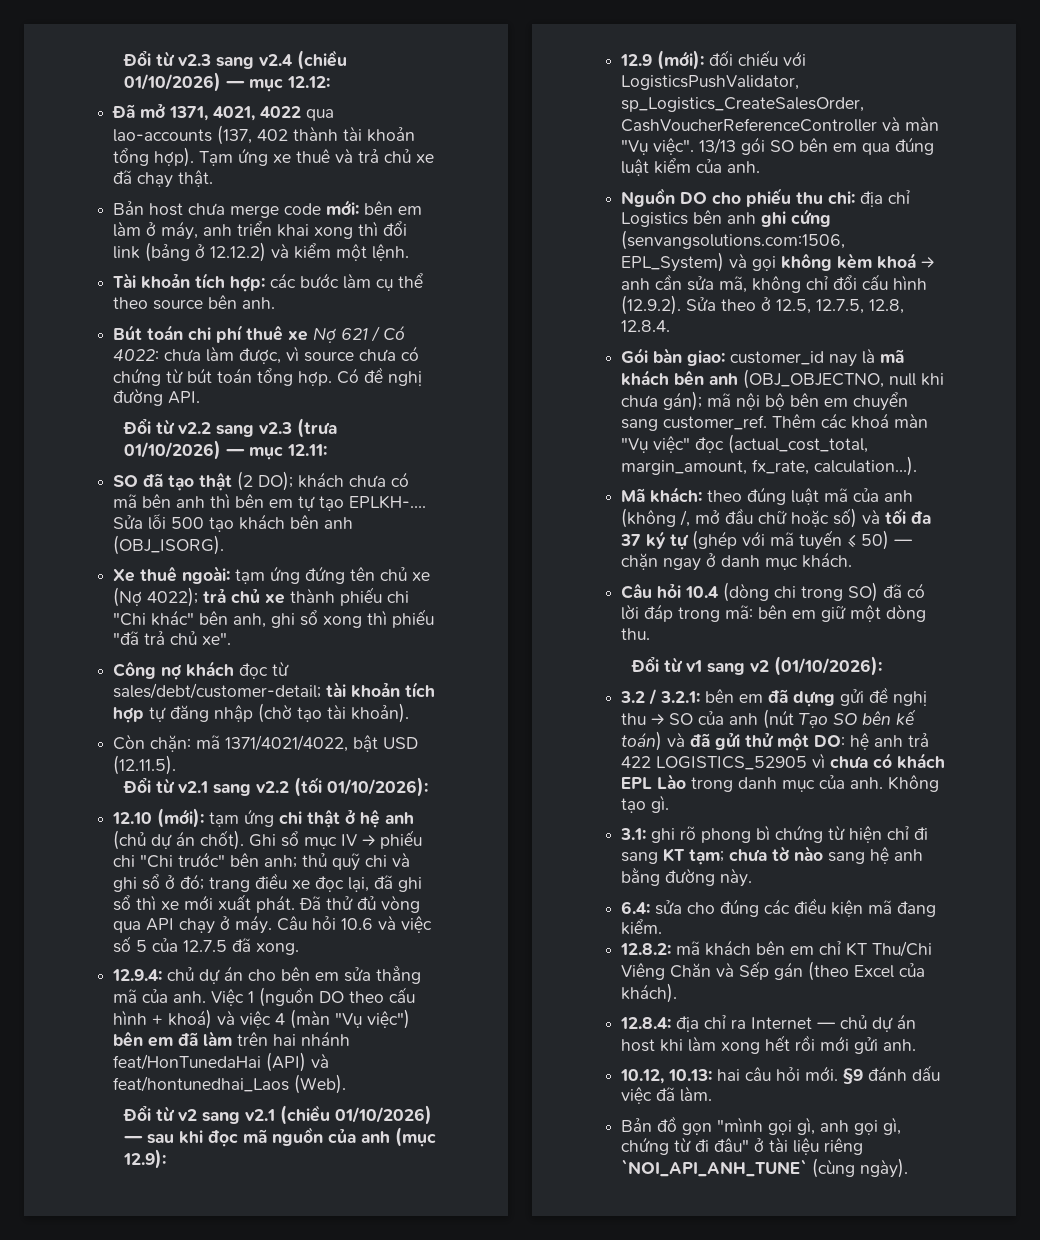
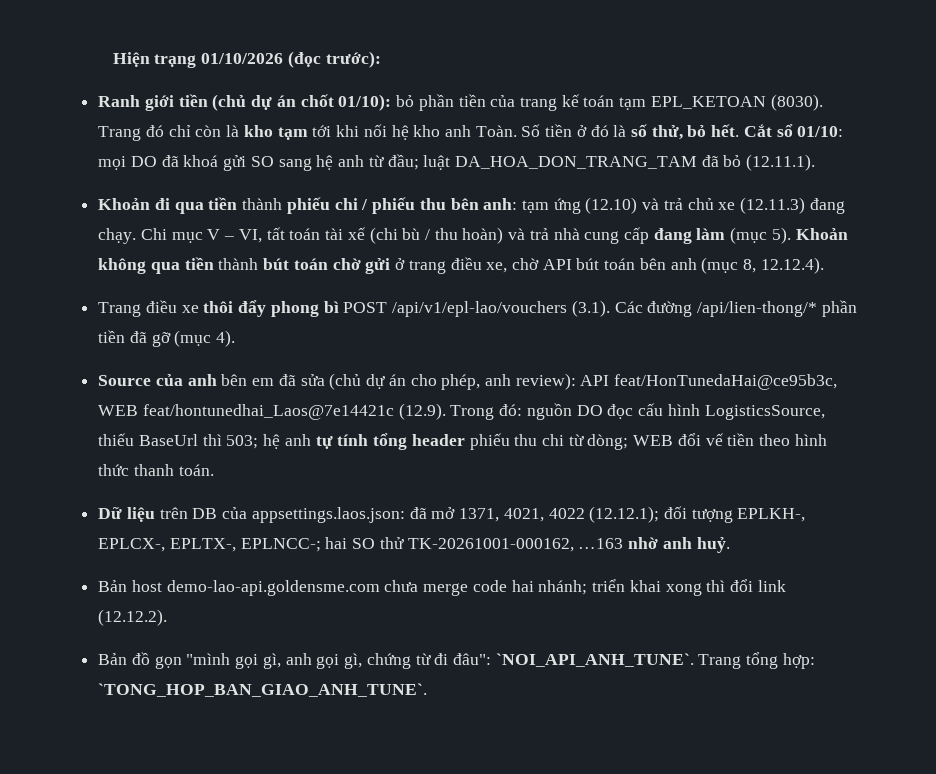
- Đổi từ v2.3 sang v2.4 (chiều 01/10/2026) — mục 12.12:
- Đã mở 1371, 4021, 4022 qua lao-accounts (137, 402 thành tài khoản tổng hợp). Tạm ứng xe thuê và trả chủ xe đã chạy thật.
+ Hiện trạng 01/10/2026 (đọc trước):
+ Ranh giới tiền (chủ dự án chốt 01/10): bỏ phần tiền của trang kế toán tạm EPL_KETOAN (8030). Trang đó chỉ còn là kho tạm tới khi nối hệ kho anh Toàn. Số tiền ở đó là số thử, bỏ hết. Cắt sổ 01/10: mọi DO đã khoá gửi SO sang hệ anh từ đầu; luật DA_HOA_DON_TRANG_TAM đã bỏ (12.11.1).
+ Khoản đi qua tiền thành phiếu chi / phiếu thu bên anh: tạm ứng (12.10) và trả chủ xe (12.11.3) đang chạy. Chi mục V – VI, tất toán tài xế (chi bù / thu hoàn) và trả nhà cung cấp đang làm (mục 5). Khoản không qua tiền thành bút toán chờ gửi ở trang điều xe, chờ API bút toán bên anh (mục 8, 12.12.4).
+ Trang điều xe thôi đẩy phong bì POST /api/v1/epl-lao/vouchers (3.1). Các đường /api/lien-thong/* phần tiền đã gỡ (mục 4).
+ Source của anh bên em đã sửa (chủ dự án cho phép, anh review): API feat/HonTunedaHai@ce95b3c, WEB feat/hontunedhai_Laos@7e14421c (12.9). Trong đó: nguồn DO đọc cấu hình LogisticsSource, thiếu BaseUrl thì 503; hệ anh tự tính tổng header phiếu thu chi từ dòng; WEB đổi vế tiền theo hình thức thanh toán.
+ Dữ liệu trên DB của appsettings.laos.json: đã mở 1371, 4021, 4022 (12.12.1); đối tượng EPLKH-, EPLCX-, EPLTX-, EPLNCC-; hai SO thử TK-20261001-000162, …163 nhờ anh huỷ.
- Bản host chưa merge code mới: bên em làm ở máy, anh triển khai xong thì đổi link (bảng ở 12.12.2) và kiểm một lệnh.
- Tài khoản tích hợp: các bước làm cụ thể theo source bên anh.
- Bút toán chi phí thuê xe Nợ 621 / Có 4022: chưa làm được, vì source chưa có chứng từ bút toán tổng hợp. Có đề nghị đường API.
- Đổi từ v2.2 sang v2.3 (trưa 01/10/2026) — mục 12.11:
- SO đã tạo thật (2 DO); khách chưa có mã bên anh thì bên em tự tạo EPLKH-…. Sửa lỗi 500 tạo khách bên anh (OBJ_ISORG).
- Xe thuê ngoài: tạm ứng đứng tên chủ xe (Nợ 4022); trả chủ xe thành phiếu chi "Chi khác" bên anh, ghi sổ xong thì phiếu "đã trả chủ xe".
- Công nợ khách đọc từ sales/debt/customer-detail; tài khoản tích hợp tự đăng nhập (chờ tạo tài khoản).
- Còn chặn: mã 1371/4021/4022, bật USD (12.11.5).
- Đổi từ v2.1 sang v2.2 (tối 01/10/2026):
- 12.10 (mới): tạm ứng chi thật ở hệ anh (chủ dự án chốt). Ghi sổ mục IV → phiếu chi "Chi trước" bên anh; thủ quỹ chi và ghi sổ ở đó; trang điều xe đọc lại, đã ghi sổ thì xe mới xuất phát. Đã thử đủ vòng qua API chạy ở máy. Câu hỏi 10.6 và việc số 5 của 12.7.5 đã xong.
- 12.9.4: chủ dự án cho bên em sửa thẳng mã của anh. Việc 1 (nguồn DO theo cấu hình + khoá) và việc 4 (màn "Vụ việc") bên em đã làm trên hai nhánh feat/HonTunedaHai (API) và feat/hontunedhai_Laos (Web).
- Đổi từ v2 sang v2.1 (chiều 01/10/2026) — sau khi đọc mã nguồn của anh (mục 12.9):
- 12.9 (mới): đối chiếu với LogisticsPushValidator, sp_Logistics_CreateSalesOrder, CashVoucherReferenceController và màn "Vụ việc". 13/13 gói SO bên em qua đúng luật kiểm của anh.
- Nguồn DO cho phiếu thu chi: địa chỉ Logistics bên anh ghi cứng (senvangsolutions.com:1506, EPL_System) và gọi không kèm khoá → anh cần sửa mã, không chỉ đổi cấu hình (12.9.2). Sửa theo ở 12.5, 12.7.5, 12.8, 12.8.4.
- Gói bàn giao: customer_id nay là mã khách bên anh (OBJ_OBJECTNO, null khi chưa gán); mã nội bộ bên em chuyển sang customer_ref. Thêm các khoá màn "Vụ việc" đọc (actual_cost_total, margin_amount, fx_rate, calculation…).
- Mã khách: theo đúng luật mã của anh (không /, mở đầu chữ hoặc số) và tối đa 37 ký tự (ghép với mã tuyến ≤ 50) — chặn ngay ở danh mục khách.
- Câu hỏi 10.4 (dòng chi trong SO) đã có lời đáp trong mã: bên em giữ một dòng thu.
- Đổi từ v1 sang v2 (01/10/2026):
- 3.2 / 3.2.1: bên em đã dựng gửi đề nghị thu → SO của anh (nút Tạo SO bên kế toán) và đã gửi thử một DO: hệ anh trả 422 LOGISTICS_52905 vì chưa có khách EPL Lào trong danh mục của anh. Không tạo gì.
- 3.1: ghi rõ phong bì chứng từ hiện chỉ đi sang KT tạm; chưa tờ nào sang hệ anh bằng đường này.
- 6.4: sửa cho đúng các điều kiện mã đang kiểm.
- 12.8.2: mã khách bên em chỉ KT Thu/Chi Viêng Chăn và Sếp gán (theo Excel của khách).
- 12.8.4: địa chỉ ra Internet — chủ dự án host khi làm xong hết rồi mới gửi anh.
- 10.12, 10.13: hai câu hỏi mới. §9 đánh dấu việc đã làm.
+ Bản host demo-lao-api.goldensme.com chưa merge code hai nhánh; triển khai xong thì đổi link (12.12.2).
- Bản đồ gọn "mình gọi gì, anh gọi gì, chứng từ đi đâu" ở tài liệu riêng `NOI_API_ANH_TUNE` (cùng ngày).
+ Bản đồ gọn "mình gọi gì, anh gọi gì, chứng từ đi đâu": `NOI_API_ANH_TUNE`. Trang tổng hợp: `TONG_HOP_BAN_GIAO_ANH_TUNE`.

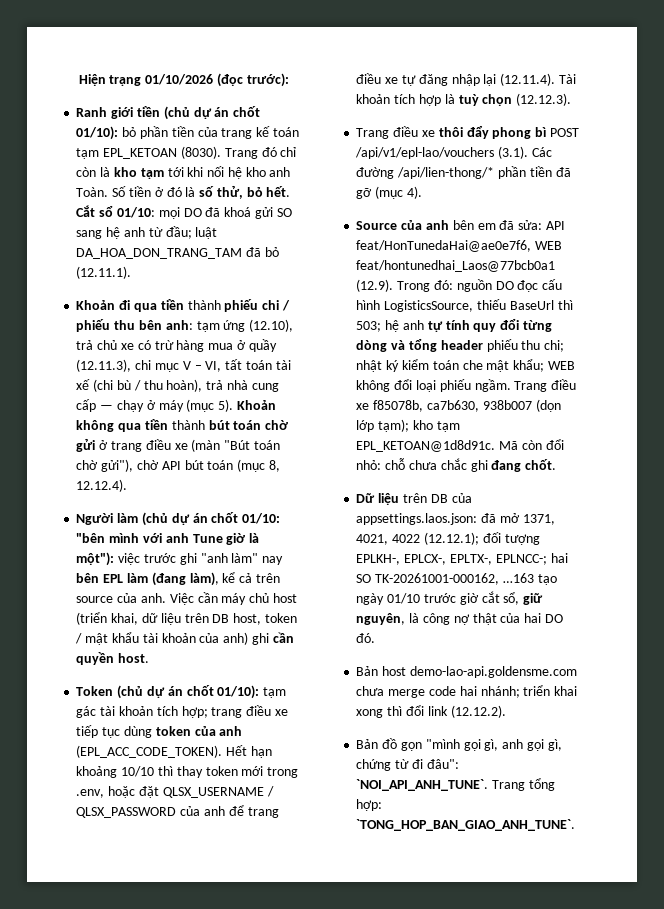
- Khoản đi qua tiền thành phiếu chi / phiếu thu bên anh: tạm ứng (12.10) và trả chủ xe (12.11.3) đang chạy. Chi mục V – VI, tất toán tài xế (chi bù / thu hoàn) và trả nhà cung cấp đang làm (mục 5).
+ Khoản đi qua tiền thành phiếu chi / phiếu thu bên anh: tạm ứng (12.10), trả chủ xe có trừ hàng mua ở quầy (12.11.3), chi mục V – VI, tất toán tài xế (chi bù / thu hoàn), trả nhà cung cấp — chạy ở máy (mục 5).
- Khoản không qua tiền thành bút toán chờ gửi ở trang điều xe, chờ API bút toán bên anh (mục 8, 12.12.4).
+ Khoản không qua tiền thành bút toán chờ gửi ở trang điều xe (màn "Bút toán chờ gửi"), chờ API bút toán (mục 8, 12.12.4).
+ Người làm (chủ dự án chốt 01/10: "bên mình với anh Tune giờ là một"): việc trước ghi "anh làm" nay bên EPL làm (đang làm), kể cả trên source của anh. Việc cần máy chủ host (triển khai, dữ liệu trên DB host, token / mật khẩu tài khoản của anh) ghi cần quyền host.
+ Token (chủ dự án chốt 01/10): tạm gác tài khoản tích hợp; trang điều xe tiếp tục dùng token của anh (EPL_ACC_CODE_TOKEN). Hết hạn khoảng 10/10 thì thay token mới trong .env, hoặc đặt QLSX_USERNAME / QLSX_PASSWORD của anh để trang điều xe tự đăng nhập lại (12.11.4). Tài khoản tích hợp là tuỳ chọn (12.12.3).
- Source của anh bên em đã sửa (chủ dự án cho phép, anh review): API feat/HonTunedaHai@ce95b3c, WEB feat/hontunedhai_Laos@7e14421c (12.9). Trong đó: nguồn DO đọc cấu hình LogisticsSource, thiếu BaseUrl thì 503; hệ anh tự tính tổng header phiếu thu chi từ dòng; WEB đổi vế tiền theo hình thức thanh toán.
+ Source của anh bên em đã sửa: API feat/HonTunedaHai@ae0e7f6, WEB feat/hontunedhai_Laos@77bcb0a1 (12.9). Trong đó: nguồn DO đọc cấu hình LogisticsSource, thiếu BaseUrl thì 503; hệ anh tự tính quy đổi từng dòng và tổng header phiếu thu chi; nhật ký kiểm toán che mật khẩu; WEB không đổi loại phiếu ngầm. Trang điều xe f85078b, ca7b630, 938b007 (dọn lớp tạm); kho tạm EPL_KETOAN@1d8d91c. Mã còn đổi nhỏ: chỗ chưa chắc ghi đang chốt.
- Dữ liệu trên DB của appsettings.laos.json: đã mở 1371, 4021, 4022 (12.12.1); đối tượng EPLKH-, EPLCX-, EPLTX-, EPLNCC-; hai SO thử TK-20261001-000162, …163 nhờ anh huỷ.
+ Dữ liệu trên DB của appsettings.laos.json: đã mở 1371, 4021, 4022 (12.12.1); đối tượng EPLKH-, EPLCX-, EPLTX-, EPLNCC-; hai SO TK-20261001-000162, …163 tạo ngày 01/10 trước giờ cắt sổ, giữ nguyên, là công nợ thật của hai DO đó.

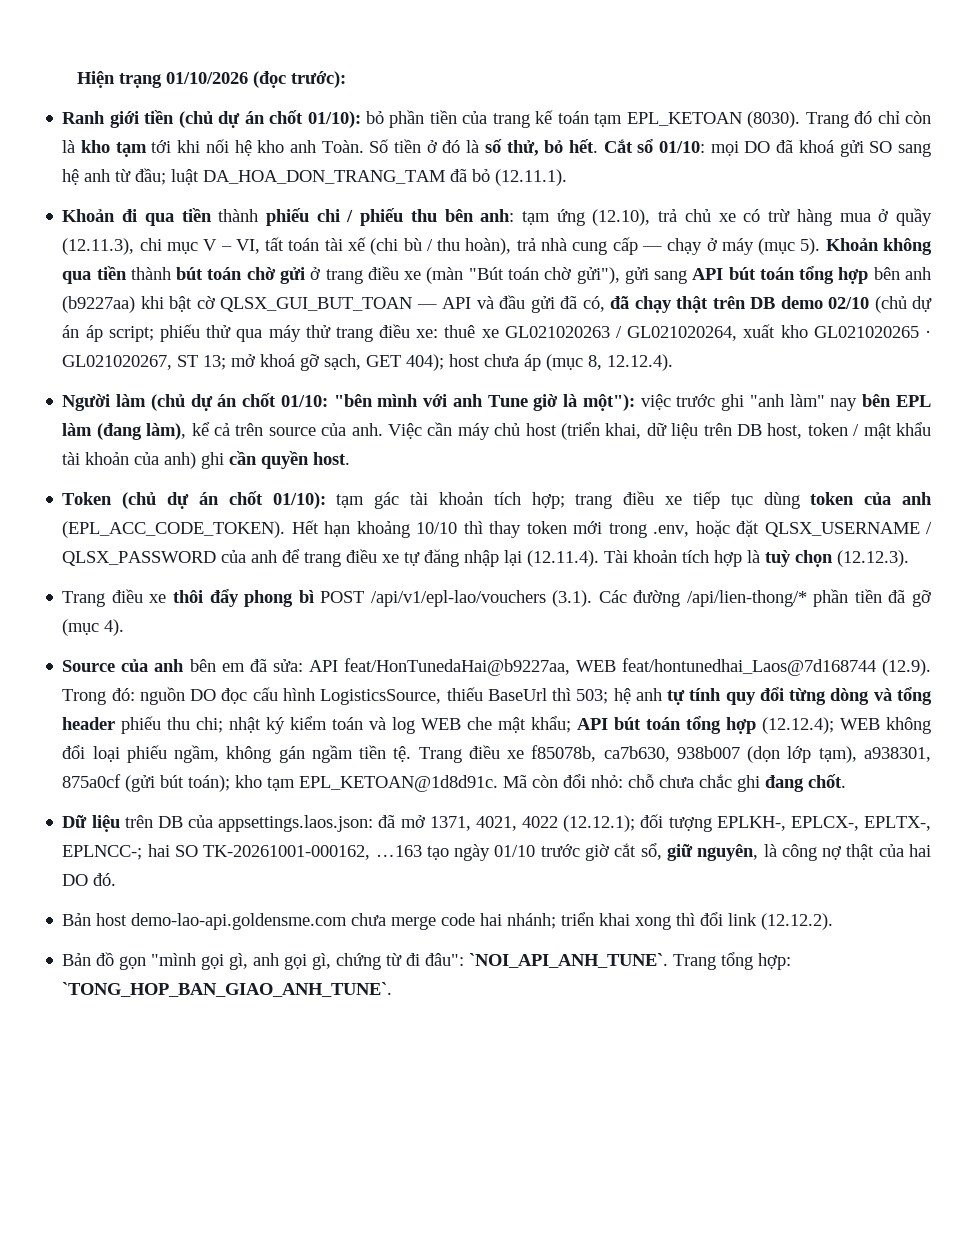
- Khoản không qua tiền thành bút toán chờ gửi ở trang điều xe (màn "Bút toán chờ gửi"), chờ API bút toán (mục 8, 12.12.4).
+ Khoản không qua tiền thành bút toán chờ gửi ở trang điều xe (màn "Bút toán chờ gửi"), gửi sang API bút toán tổng hợp bên anh (b9227aa) khi bật cờ QLSX_GUI_BUT_TOAN — API và đầu gửi đã có, đã chạy thật trên DB demo 02/10 (chủ dự án áp script; phiếu thử qua máy thử trang điều xe: thuê xe GL021020263 / GL021020264, xuất kho GL021020265 · GL021020267, ST 13; mở khoá gỡ sạch, GET 404); host chưa áp (mục 8, 12.12.4).
- Source của anh bên em đã sửa: API feat/HonTunedaHai@ae0e7f6, WEB feat/hontunedhai_Laos@77bcb0a1 (12.9). Trong đó: nguồn DO đọc cấu hình LogisticsSource, thiếu BaseUrl thì 503; hệ anh tự tính quy đổi từng dòng và tổng header phiếu thu chi; nhật ký kiểm toán che mật khẩu; WEB không đổi loại phiếu ngầm.
+ Source của anh bên em đã sửa: API feat/HonTunedaHai@b9227aa, WEB feat/hontunedhai_Laos@7d168744 (12.9). Trong đó: nguồn DO đọc cấu hình LogisticsSource, thiếu BaseUrl thì 503; hệ anh tự tính quy đổi từng dòng và tổng header phiếu thu chi; nhật ký kiểm toán và log WEB che mật khẩu; API bút toán tổng hợp (12.12.4); WEB không đổi loại phiếu ngầm, không gán ngầm tiền tệ.
- Trang điều xe f85078b, ca7b630, 938b007 (dọn lớp tạm); kho tạm EPL_KETOAN@1d8d91c.
+ Trang điều xe f85078b, ca7b630, 938b007 (dọn lớp tạm), a938301, 875a0cf (gửi bút toán); kho tạm EPL_KETOAN@1d8d91c.

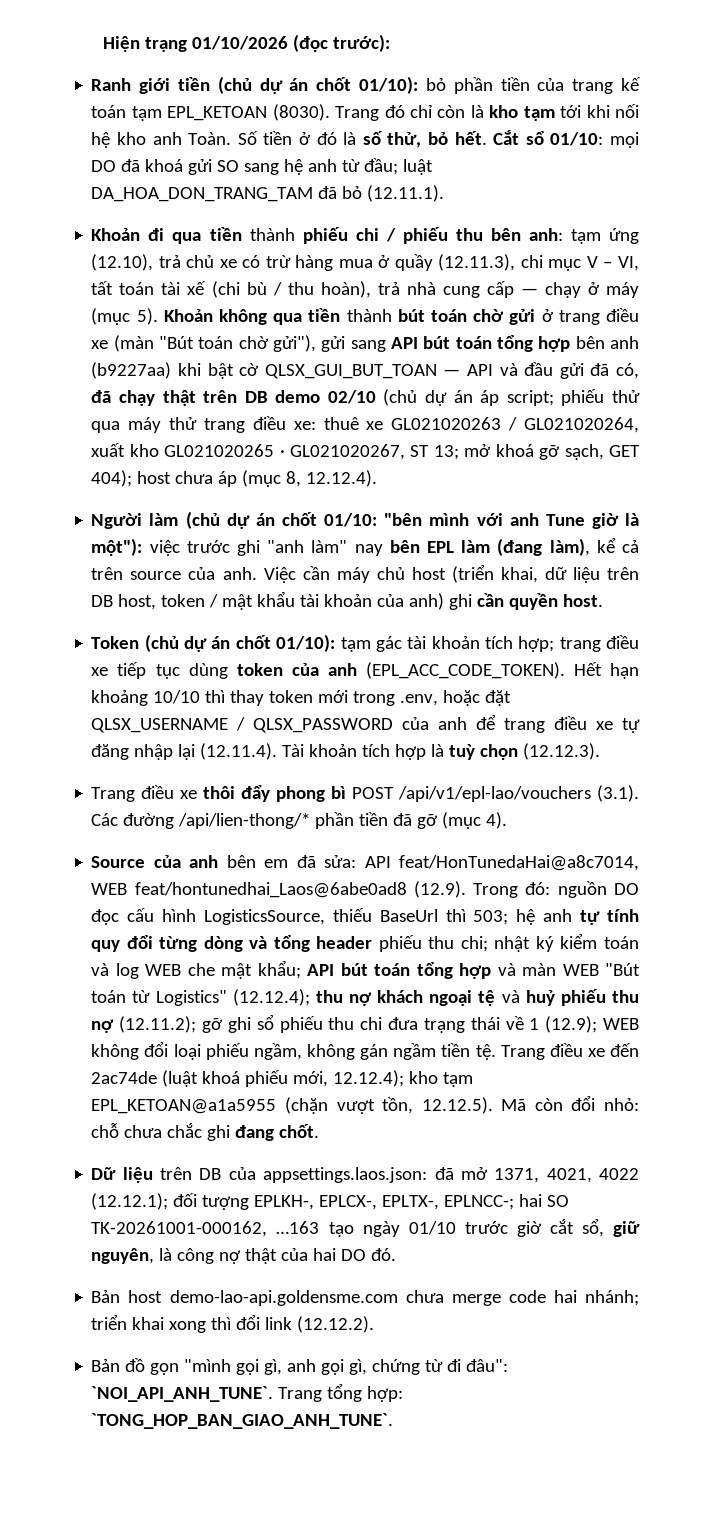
- API feat/HonTunedaHai@b9227aa, WEB feat/hontunedhai_Laos@7d168744 (12.9). Trong đó:
+ API feat/HonTunedaHai@a8c7014, WEB feat/hontunedhai_Laos@6abe0ad8 (12.9). Trong đó:
- API bút toán tổng hợp (12.12.4);
+ API bút toán tổng hợp và màn WEB "Bút toán từ Logistics" (12.12.4); thu nợ khách ngoại tệ và huỷ phiếu thu nợ (12.11.2); gỡ ghi sổ phiếu thu chi đưa trạng thái về 1 (12.9);
- Trang điều xe f85078b, ca7b630, 938b007 (dọn lớp tạm), a938301, 875a0cf (gửi bút toán); kho tạm EPL_KETOAN@1d8d91c. Mã còn đổi nhỏ: chỗ chưa chắc ghi đang chốt.
+ Trang điều xe đến 2ac74de (luật khoá phiếu mới, 12.12.4); kho tạm EPL_KETOAN@a1a5955 (chặn vượt tồn, 12.12.5). Mã còn đổi nhỏ: chỗ chưa chắc ghi đang chốt.

